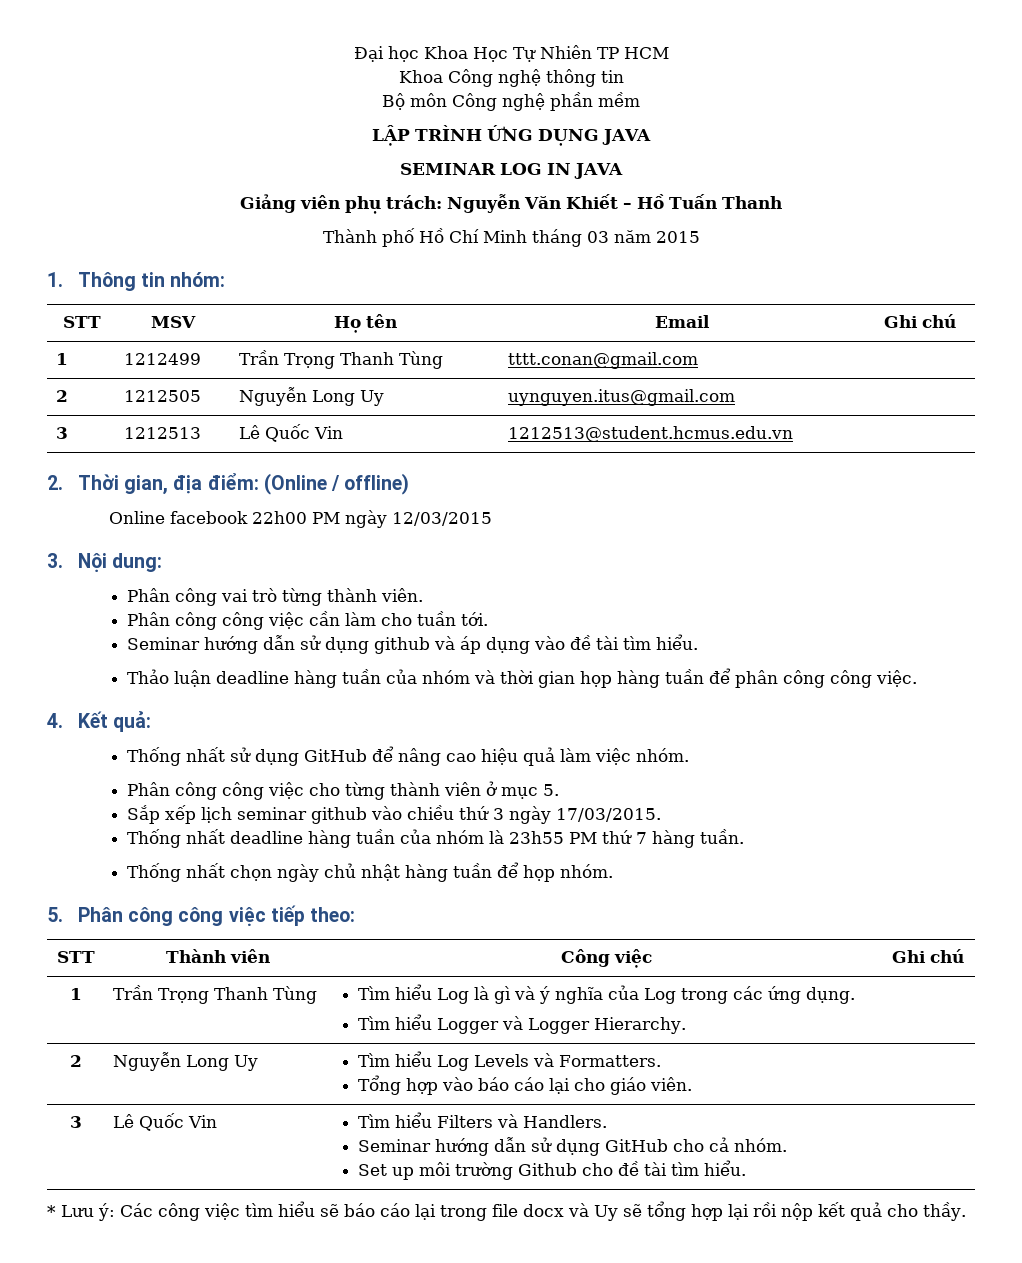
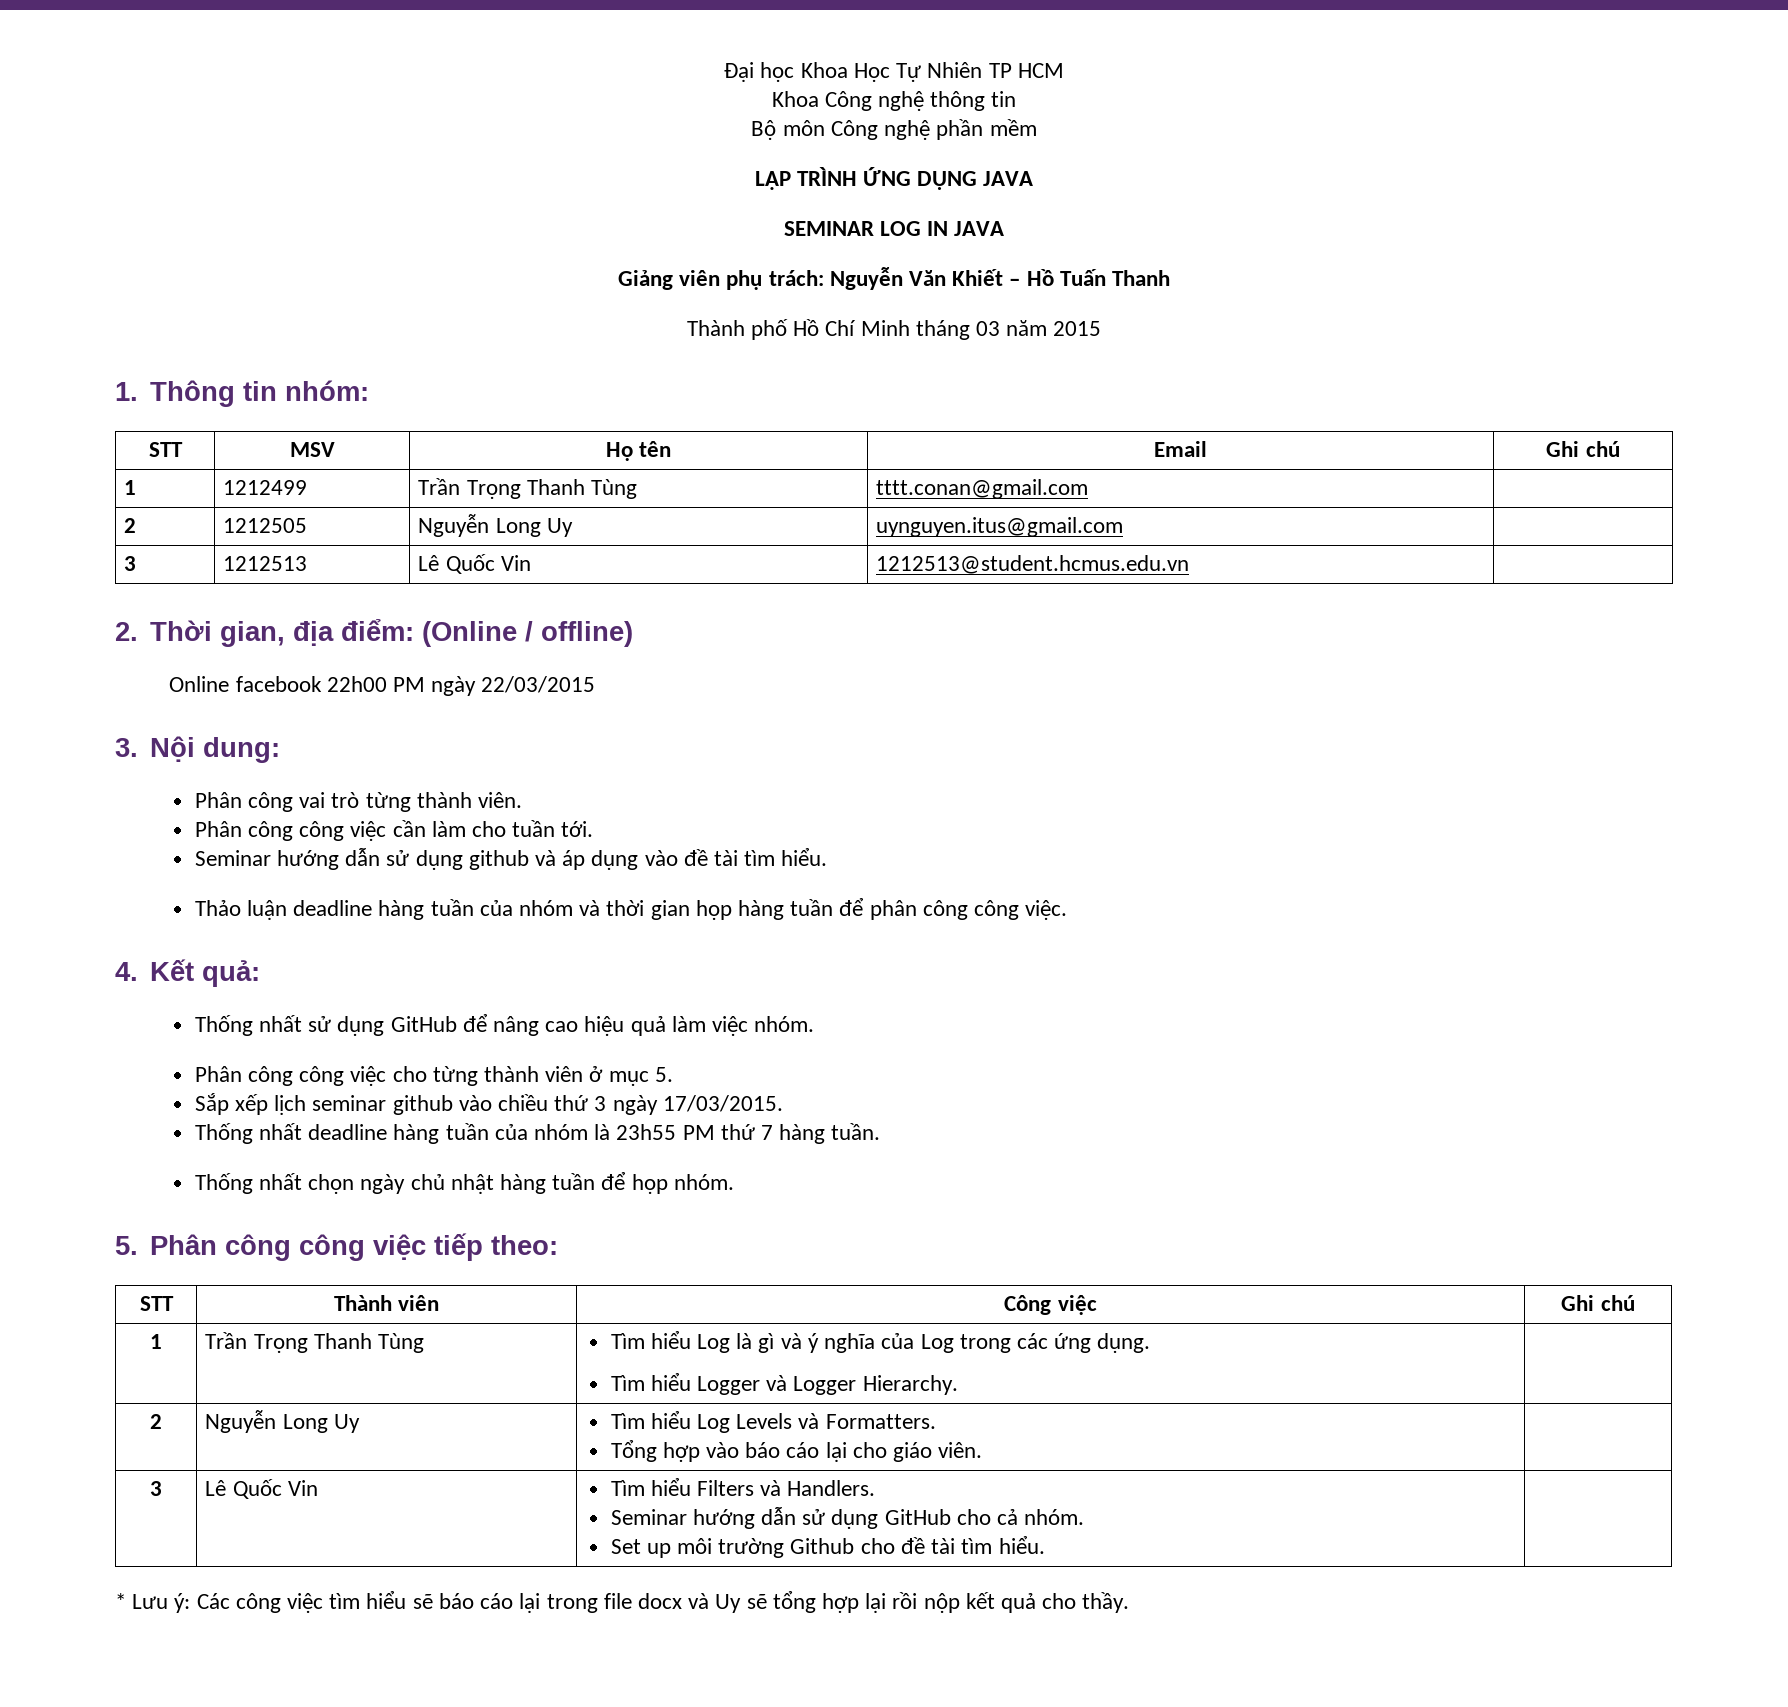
- Online facebook 22h00 PM ngày 12/03/2015
+ Online facebook 22h00 PM ngày 22/03/2015

